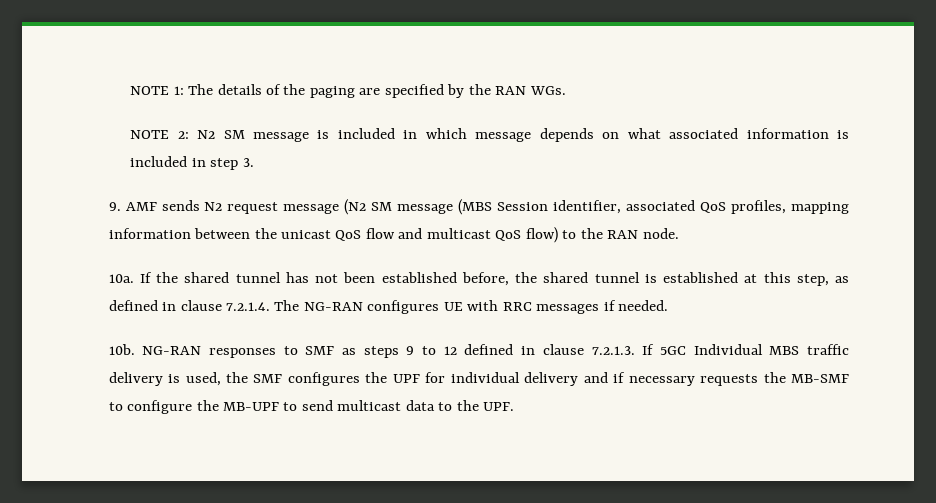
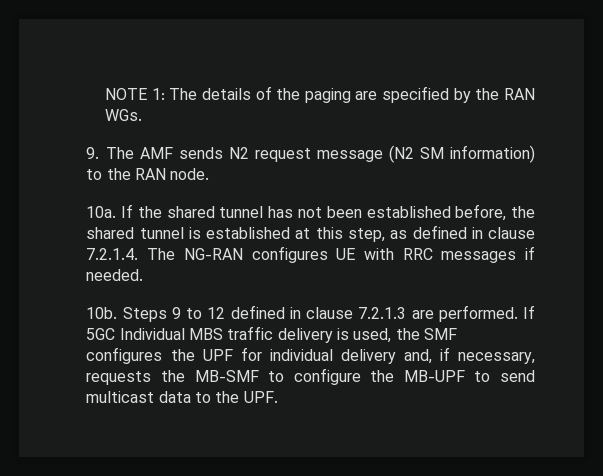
- NOTE 2: N2 SM message is included in which message depends on what associated information is included in step 3.
- 9. AMF sends N2 request message (N2 SM message (MBS Session identifier, associated QoS profiles, mapping information between the unicast QoS flow and multicast QoS flow) to the RAN node.
+ 9. The AMF sends N2 request message (N2 SM information) to the RAN node.
- NG-RAN responses to SMF as steps 9 to 12 defined in clause 7.2.1.3. If 5GC Individual MBS traffic delivery is used, the SMF configures the UPF for individual delivery and if necessary requests the MB-SMF to configure the MB-UPF to send multicast data to the UPF.
+ Steps 9 to 12 defined in clause 7.2.1.3 are performed. If 5GC Individual MBS traffic delivery is used, the SMF configures the UPF for individual delivery and, if necessary, requests the MB-SMF to configure the MB-UPF to send multicast data to the UPF.

